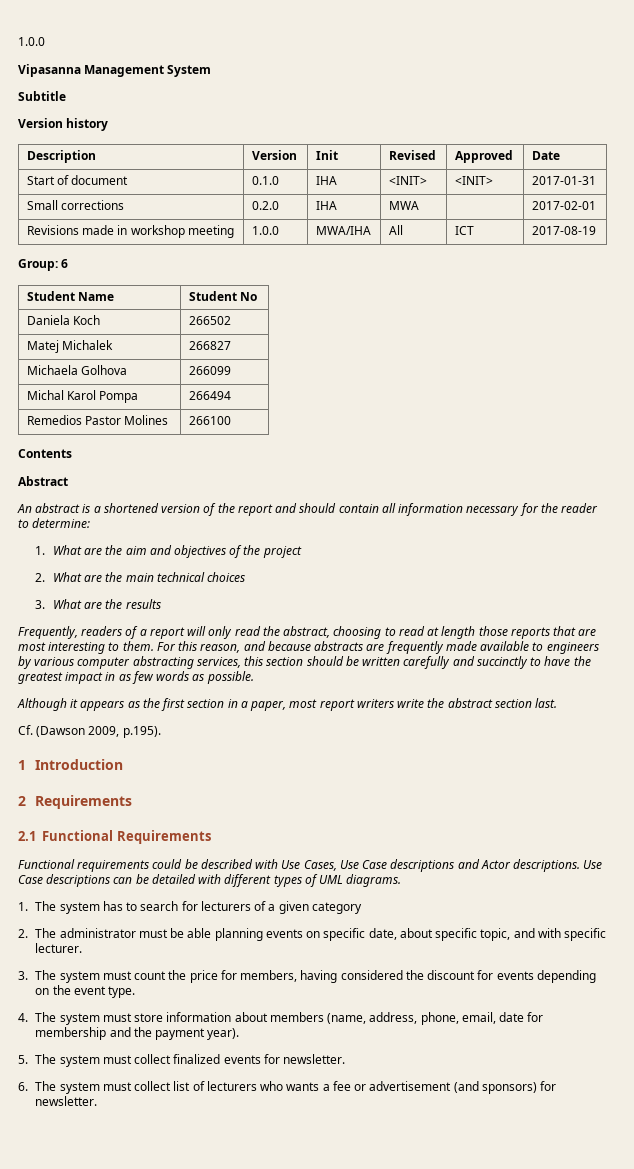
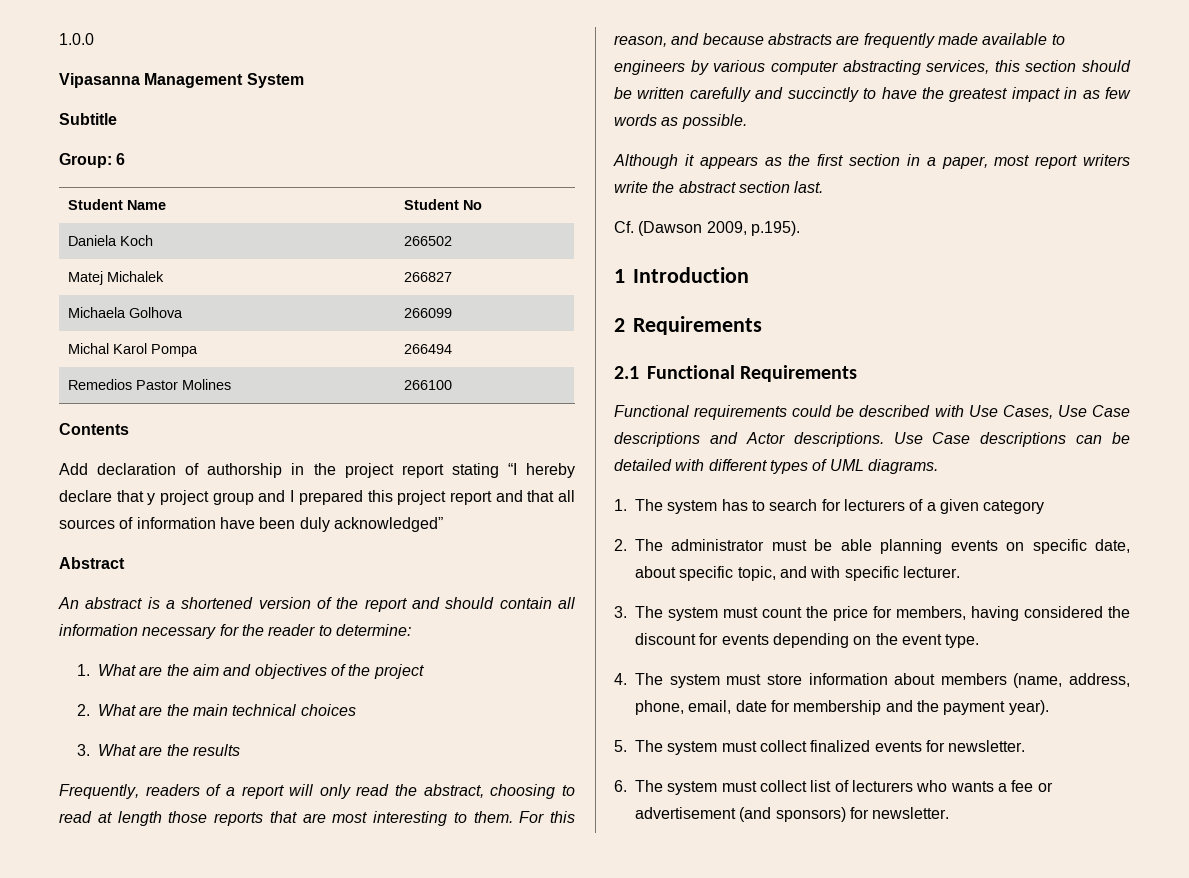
- Version history
- Description | Version | Init | Revised | Approved | Date
- Start of document | 0.1.0 | IHA | <INIT> | <INIT> | 2017-01-31
- Small corrections | 0.2.0 | IHA | MWA | | 2017-02-01
- Revisions made in workshop meeting | 1.0.0 | MWA/IHA | All | ICT | 2017-08-19
+ Add declaration of authorship in the project report stating “I hereby declare that y project group and I prepared this project report and that all sources of information have been duly acknowledged”

